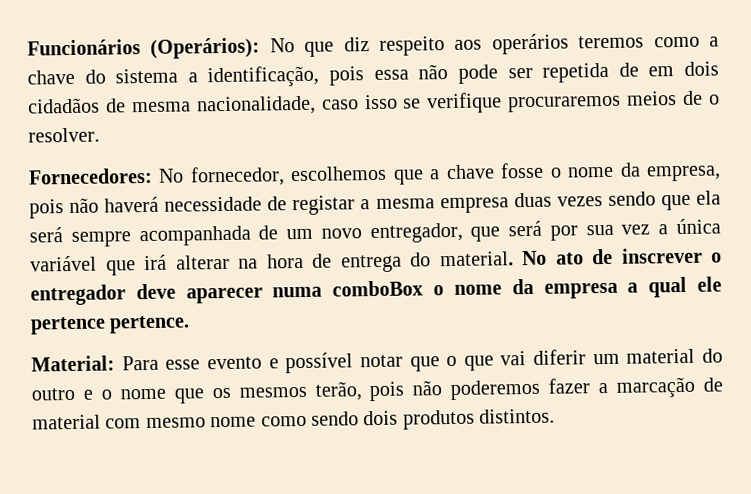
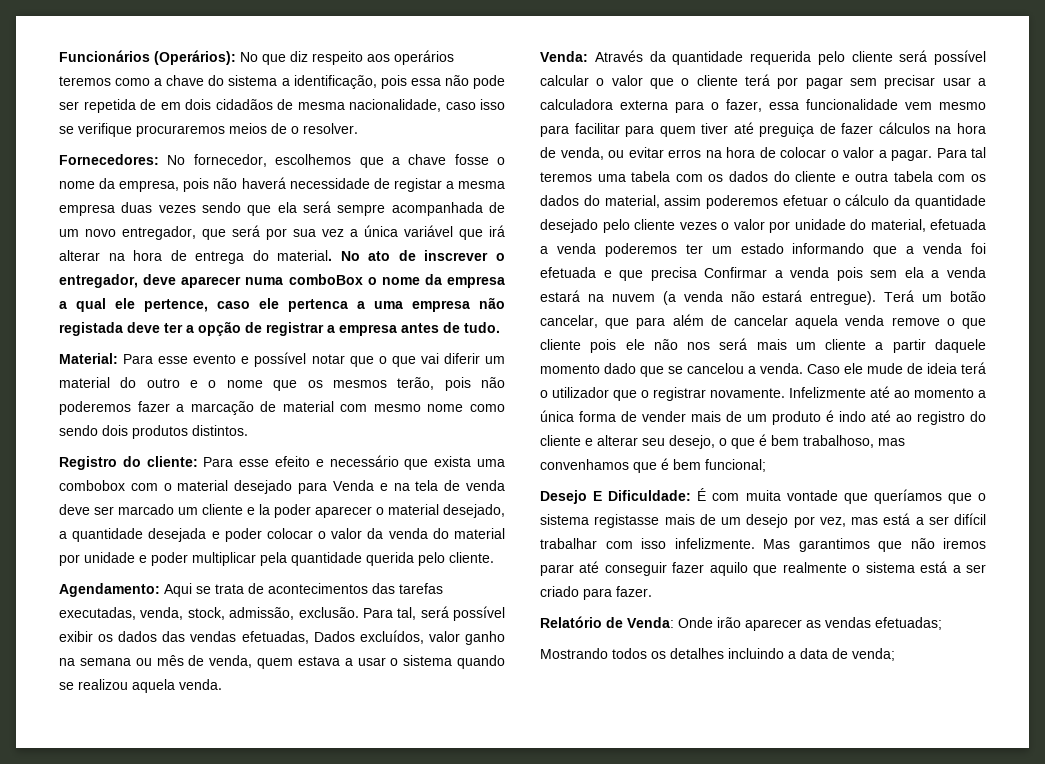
- No ato de inscrever o entregador deve aparecer numa comboBox o nome da empresa a qual ele pertence pertence.
+ No ato de inscrever o entregador, deve aparecer numa comboBox o nome da empresa a qual ele pertence, caso ele pertenca a uma empresa não registada deve ter a opção de registrar a empresa antes de tudo.
+ Registro do cliente: Para esse efeito e necessário que exista uma combobox com o material desejado para Venda e na tela de venda deve ser marcado um cliente e la poder aparecer o material desejado, a quantidade desejada e poder colocar o valor da venda do material por unidade e poder multiplicar pela quantidade querida pelo cliente.
+ Agendamento: Aqui se trata de acontecimentos das tarefas executadas, venda, stock, admissão, exclusão. Para tal, será possível exibir os dados das vendas efetuadas, Dados excluídos, valor ganho na semana ou mês de venda, quem estava a usar o sistema quando se realizou aquela venda.
+ Venda: Através da quantidade requerida pelo cliente será possível calcular o valor que o cliente terá por pagar sem precisar usar a calculadora externa para o fazer, essa funcionalidade vem mesmo para facilitar para quem tiver até preguiça de fazer cálculos na hora de venda, ou evitar erros na hora de colocar o valor a pagar. Para tal teremos uma tabela com os dados do cliente e outra tabela com os dados do material, assim poderemos efetuar o cálculo da quantidade desejado pelo cliente vezes o valor por unidade do material, efetuada a venda poderemos ter um estado informando que a venda foi efetuada e que precisa Confirmar a venda pois sem ela a venda estará na nuvem (a venda não estará entregue). Terá um botão cancelar, que para além de cancelar aquela venda remove o que cliente pois ele não nos será mais um cliente a partir daquele momento dado que se cancelou a venda. Caso ele mude de ideia terá o utilizador que o registrar novamente. Infelizmente até ao momento a única forma de vender mais de um produto é indo até ao registro do cliente e alterar seu desejo, o que é bem trabalhoso, mas convenhamos que é bem funcional;
+ Desejo E Dificuldade: É com muita vontade que queríamos que o sistema registasse mais de um desejo por vez, mas está a ser difícil trabalhar com isso infelizmente. Mas garantimos que não iremos parar até conseguir fazer aquilo que realmente o sistema está a ser criado para fazer.
+ Relatório de Venda: Onde irão aparecer as vendas efetuadas;
+ Mostrando todos os detalhes incluindo a data de venda;

